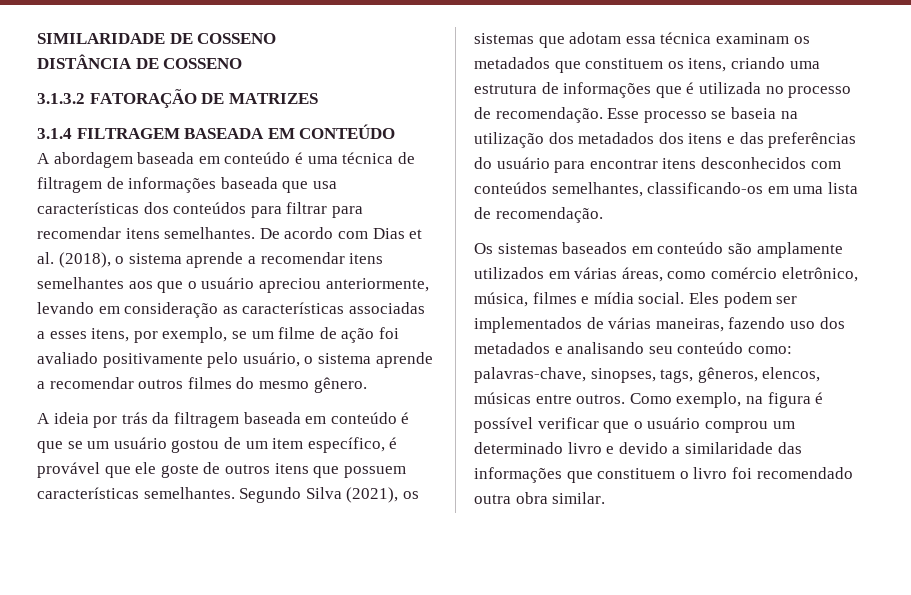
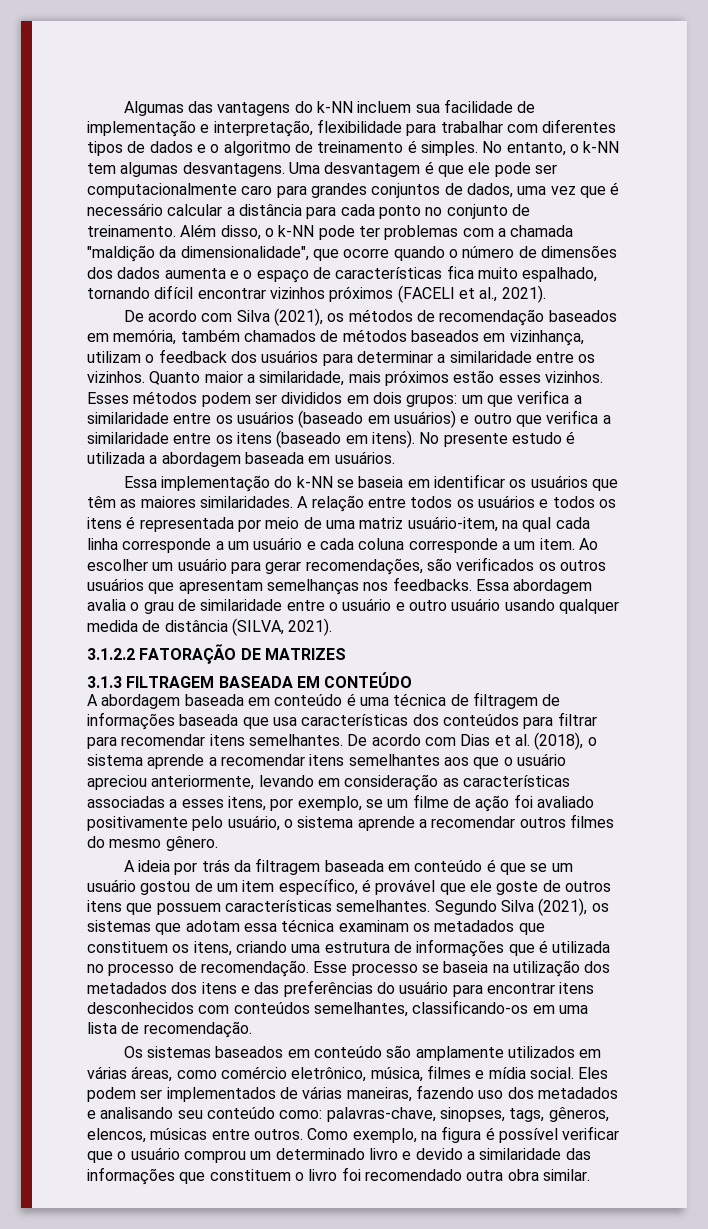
- SIMILARIDADE DE COSSENO
- DISTÂNCIA DE COSSENO
- 3.1.3.2 FATORAÇÃO DE MATRIZES
+ Algumas das vantagens do k-NN incluem sua facilidade de implementação e interpretação, flexibilidade para trabalhar com diferentes tipos de dados e o algoritmo de treinamento é simples. No entanto, o k-NN tem algumas desvantagens. Uma desvantagem é que ele pode ser computacionalmente caro para grandes conjuntos de dados, uma vez que é necessário calcular a distância para cada ponto no conjunto de treinamento. Além disso, o k-NN pode ter problemas com a chamada "maldição da dimensionalidade", que ocorre quando o número de dimensões dos dados aumenta e o espaço de características fica muito espalhado, tornando difícil encontrar vizinhos próximos (FACELI et al., 2021).
+ De acordo com Silva (2021), os métodos de recomendação baseados em memória, também chamados de métodos baseados em vizinhança, utilizam o feedback dos usuários para determinar a similaridade entre os vizinhos. Quanto maior a similaridade, mais próximos estão esses vizinhos. Esses métodos podem ser divididos em dois grupos: um que verifica a similaridade entre os usuários (baseado em usuários) e outro que verifica a similaridade entre os itens (baseado em itens). No presente estudo é utilizada a abordagem baseada em usuários.
+ Essa implementação do k-NN se baseia em identificar os usuários que têm as maiores similaridades. A relação entre todos os usuários e todos os itens é representada por meio de uma matriz usuário-item, na qual cada linha corresponde a um usuário e cada coluna corresponde a um item. Ao escolher um usuário para gerar recomendações, são verificados os outros usuários que apresentam semelhanças nos feedbacks. Essa abordagem avalia o grau de similaridade entre o usuário e outro usuário usando qualquer medida de distância (SILVA, 2021).
+ 3.1.2.2 FATORAÇÃO DE MATRIZES
- 3.1.4 FILTRAGEM BASEADA EM CONTEÚDO
+ 3.1.3 FILTRAGEM BASEADA EM CONTEÚDO

